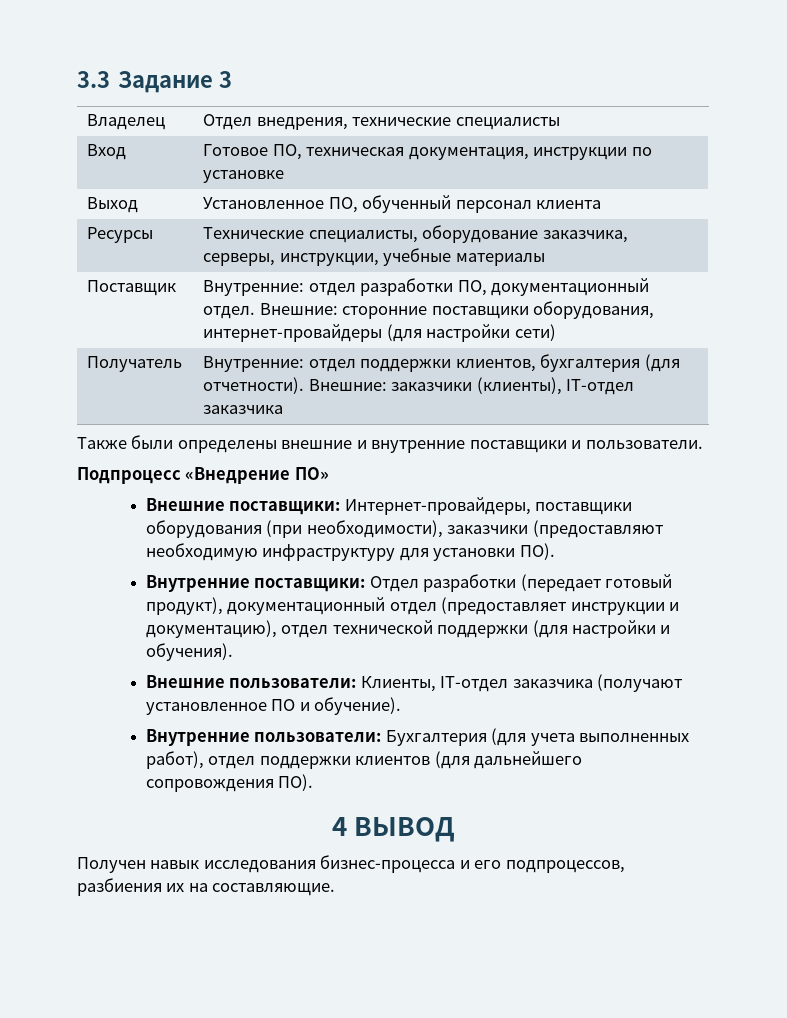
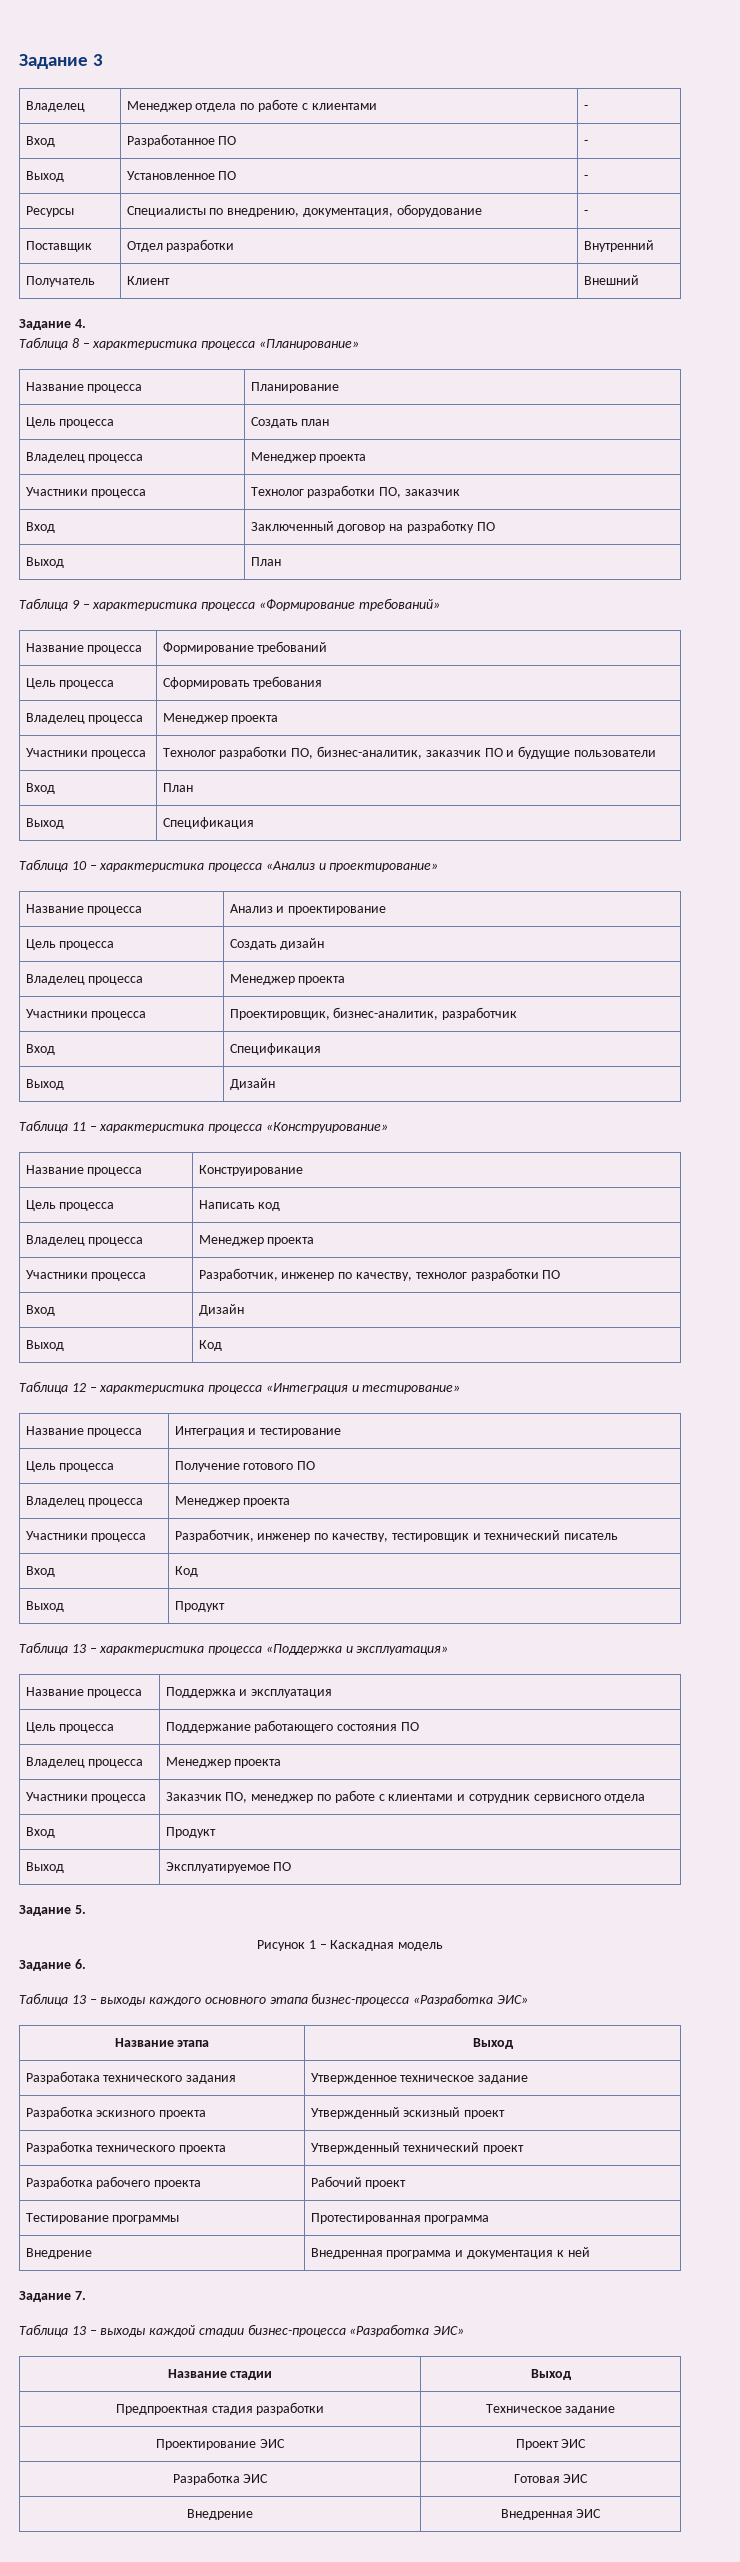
- 3.3 Задание 3
+ Задание 3
- Владелец | Отдел внедрения, технические специалисты
- Вход | Готовое ПО, техническая документация, инструкции по установке
- Выход | Установленное ПО, обученный персонал клиента
- Ресурсы | Технические специалисты, оборудование заказчика, серверы, инструкции, учебные материалы
+ Владелец | Менеджер отдела по работе с клиентами | -
+ Вход | Разработанное ПО | -
+ Выход | Установленное ПО | -
+ Ресурсы | Специалисты по внедрению, документация, оборудование | -
- Поставщик | Внутренние: отдел разработки ПО, документационный отдел. Внешние: сторонние поставщики оборудования, интернет-провайдеры (для настройки сети)
- Получатель | Внутренние: отдел поддержки клиентов, бухгалтерия (для отчетности). Внешние: заказчики (клиенты), IT-отдел заказчика
- Также были определены внешние и внутренние поставщики и пользователи.
- Подпроцесс «Внедрение ПО»
- Внешние поставщики: Интернет-провайдеры, поставщики оборудования (при необходимости), заказчики (предоставляют необходимую инфраструктуру для установки ПО).
- Внутренние поставщики: Отдел разработки (передает готовый продукт), документационный отдел (предоставляет инструкции и документацию), отдел технической поддержки (для настройки и обучения).
- Внешние пользователи: Клиенты, IT-отдел заказчика (получают установленное ПО и обучение).
- Внутренние пользователи: Бухгалтерия (для учета выполненных работ), отдел поддержки клиентов (для дальнейшего сопровождения ПО).
- 4 ВЫВОД
- Получен навык исследования бизнес-процесса и его подпроцессов, разбиения их на составляющие.
+ Поставщик | Отдел разработки | Внутренний
+ Получатель | Клиент | Внешний
+ Задание 4.
+ Таблица 8 – характеристика процесса «Планирование»
+ Название процесса | Планирование
+ Цель процесса | Создать план
+ Владелец процесса | Менеджер проекта
+ Участники процесса | Технолог разработки ПО, заказчик
+ Вход | Заключенный договор на разработку ПО
+ Выход | План
+ Таблица 9 – характеристика процесса «Формирование требований»
+ Название процесса | Формирование требований
+ Цель процесса | Сформировать требования
+ Владелец процесса | Менеджер проекта
+ Участники процесса | Технолог разработки ПО, бизнес-аналитик, заказчик ПО и будущие пользователи
+ Вход | План
+ Выход | Спецификация
+ Таблица 10 – характеристика процесса «Анализ и проектирование»
+ Название процесса | Анализ и проектирование
+ Цель процесса | Создать дизайн
+ Владелец процесса | Менеджер проекта
+ Участники процесса | Проектировщик, бизнес-аналитик, разработчик
+ Вход | Спецификация
+ Выход | Дизайн
+ Таблица 11 – характеристика процесса «Конструирование»
+ Название процесса | Конструирование
+ Цель процесса | Написать код
+ Владелец процесса | Менеджер проекта
+ Участники процесса | Разработчик, инженер по качеству, технолог разработки ПО
+ Вход | Дизайн
+ Выход | Код
+ Таблица 12 – характеристика процесса «Интеграция и тестирование»
+ Название процесса | Интеграция и тестирование
+ Цель процесса | Получение готового ПО
+ Владелец процесса | Менеджер проекта
+ Участники процесса | Разработчик, инженер по качеству, тестировщик и технический писатель
+ Вход | Код
+ Выход | Продукт
+ Таблица 13 – характеристика процесса «Поддержка и эксплуатация»
+ Название процесса | Поддержка и эксплуатация
+ Цель процесса | Поддержание работающего состояния ПО
+ Владелец процесса | Менеджер проекта
+ Участники процесса | Заказчик ПО, менеджер по работе с клиентами и сотрудник сервисного отдела
+ Вход | Продукт
+ Выход | Эксплуатируемое ПО
+ Задание 5.
+ Рисунок 1 – Каскадная модель
+ Задание 6.
+ Таблица 13 – выходы каждого основного этапа бизнес-процесса «Разработка ЭИС»
+ Название этапа | Выход
+ Разработака технического задания | Утвержденное техническое задание
+ Разработка эскизного проекта | Утвержденный эскизный проект
+ Разработка технического проекта | Утвержденный технический проект
+ Разработка рабочего проекта | Рабочий проект
+ Тестирование программы | Протестированная программа
+ Внедрение | Внедренная программа и документация к ней
+ Задание 7.
+ Таблица 13 – выходы каждой стадии бизнес-процесса «Разработка ЭИС»
+ Название стадии | Выход
+ Предпроектная стадия разработки | Техническое задание
+ Проектирование ЭИС | Проект ЭИС
+ Разработка ЭИС | Готовая ЭИС
+ Внедрение | Внедренная ЭИС

